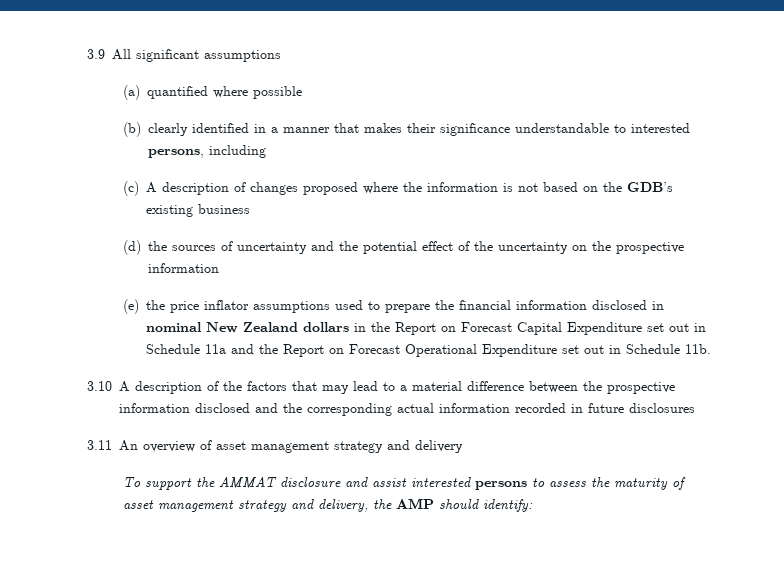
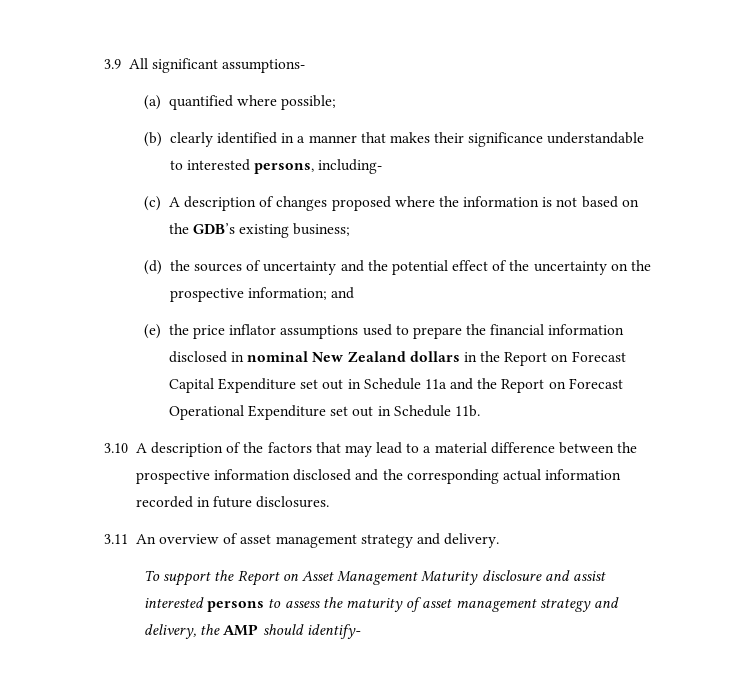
- 3.9 All significant assumptions
+ 3.9 All significant assumptions-
- (a) quantified where possible
+ (a) quantified where possible;
- (b) clearly identified in a manner that makes their significance understandable to interested persons, including
+ (b) clearly identified in a manner that makes their significance understandable to interested persons, including-
- (c) A description of changes proposed where the information is not based on the GDB’s existing business
+ (c) A description of changes proposed where the information is not based on the GDB’s existing business;
- (d) the sources of uncertainty and the potential effect of the uncertainty on the prospective information
+ (d) the sources of uncertainty and the potential effect of the uncertainty on the prospective information; and
- 3.10 A description of the factors that may lead to a material difference between the prospective information disclosed and the corresponding actual information recorded in future disclosures
+ 3.10 A description of the factors that may lead to a material difference between the prospective information disclosed and the corresponding actual information recorded in future disclosures.
- 3.11 An overview of asset management strategy and delivery
+ 3.11 An overview of asset management strategy and delivery.
- To support the AMMAT disclosure and assist interested persons to assess the maturity of asset management strategy and delivery, the AMP should identify:
+ To support the Report on Asset Management Maturity disclosure and assist interested persons to assess the maturity of asset management strategy and delivery, the AMP should identify-

